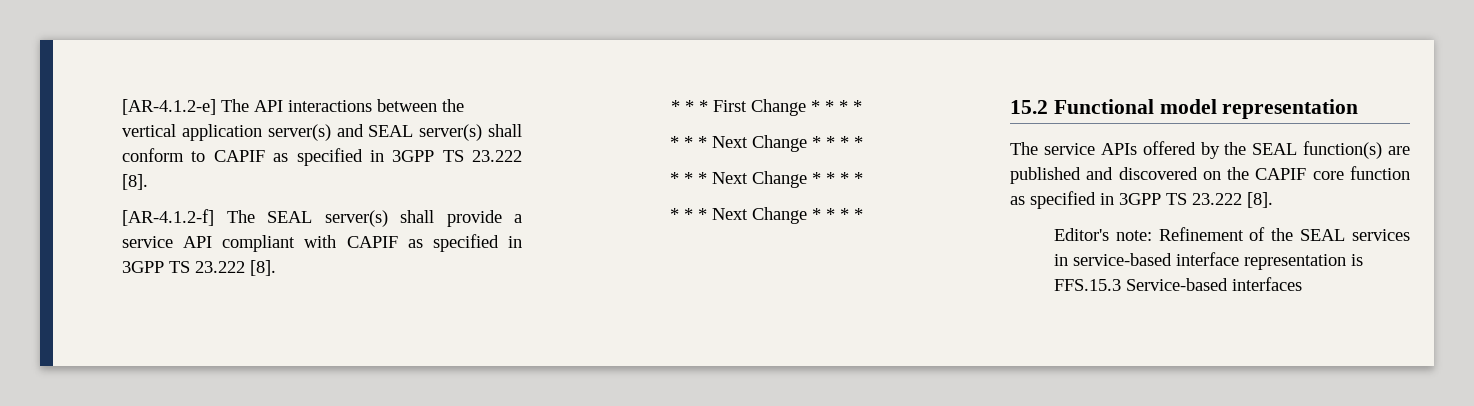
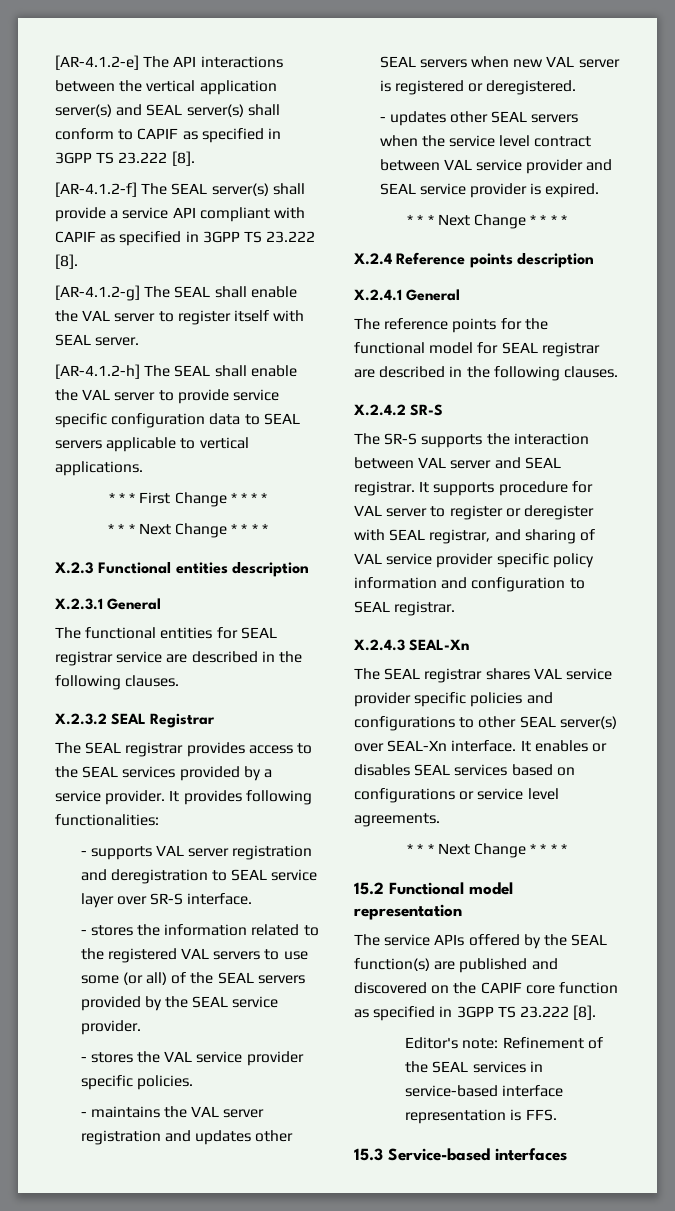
+ [AR-4.1.2-g] The SEAL shall enable the VAL server to register itself with SEAL server.
+ [AR-4.1.2-h] The SEAL shall enable the VAL server to provide service specific configuration data to SEAL servers applicable to vertical applications.
  * * * First Change * * * *
  * * * Next Change * * * *
+ X.2.3 Functional entities description
+ X.2.3.1 General
+ The functional entities for SEAL registrar service are described in the following clauses.
+ X.2.3.2 SEAL Registrar
+ The SEAL registrar provides access to the SEAL services provided by a service provider. It provides following functionalities:
+ - supports VAL server registration and deregistration to SEAL service layer over SR-S interface.
+ - stores the information related to the registered VAL servers to use some (or all) of the SEAL servers provided by the SEAL service provider.
+ - stores the VAL service provider specific policies.
+ - maintains the VAL server registration and updates other SEAL servers when new VAL server is registered or deregistered.
+ - updates other SEAL servers when the service level contract between VAL service provider and SEAL service provider is expired.
  * * * Next Change * * * *
+ X.2.4 Reference points description
+ X.2.4.1 General
+ The reference points for the functional model for SEAL registrar are described in the following clauses.
+ X.2.4.2 SR-S
+ The SR-S supports the interaction between VAL server and SEAL registrar. It supports procedure for VAL server to register or deregister with SEAL registrar, and sharing of VAL service provider specific policy information and configuration to SEAL registrar.
+ X.2.4.3 SEAL-Xn
+ The SEAL registrar shares VAL service provider specific policies and configurations to other SEAL server(s) over SEAL-Xn interface. It enables or disables SEAL services based on configurations or service level agreements.
- Editor's note: Refinement of the SEAL services in service-based interface representation is FFS.15.3 Service-based interfaces
+ Editor's note: Refinement of the SEAL services in service-based interface representation is FFS.
+ 15.3 Service-based interfaces

